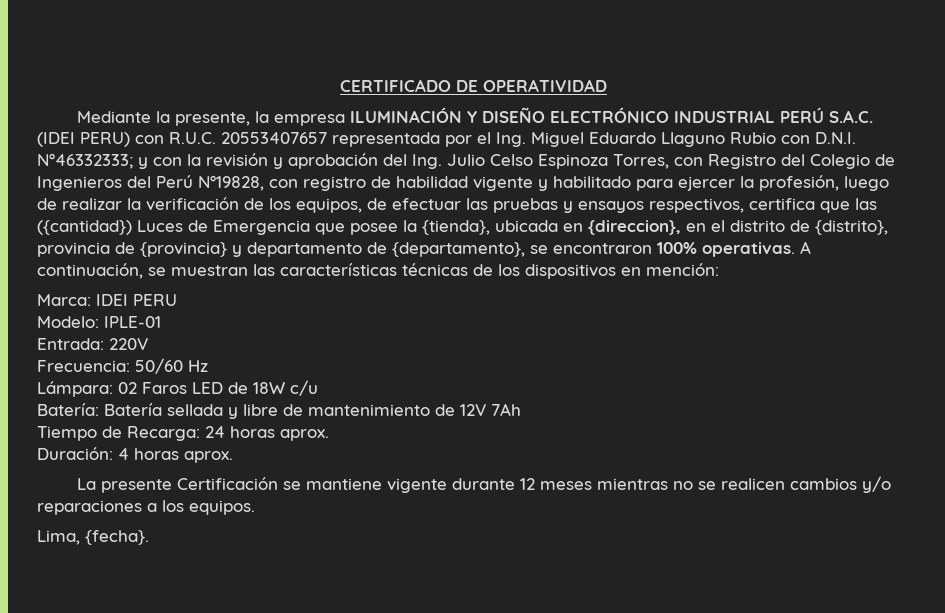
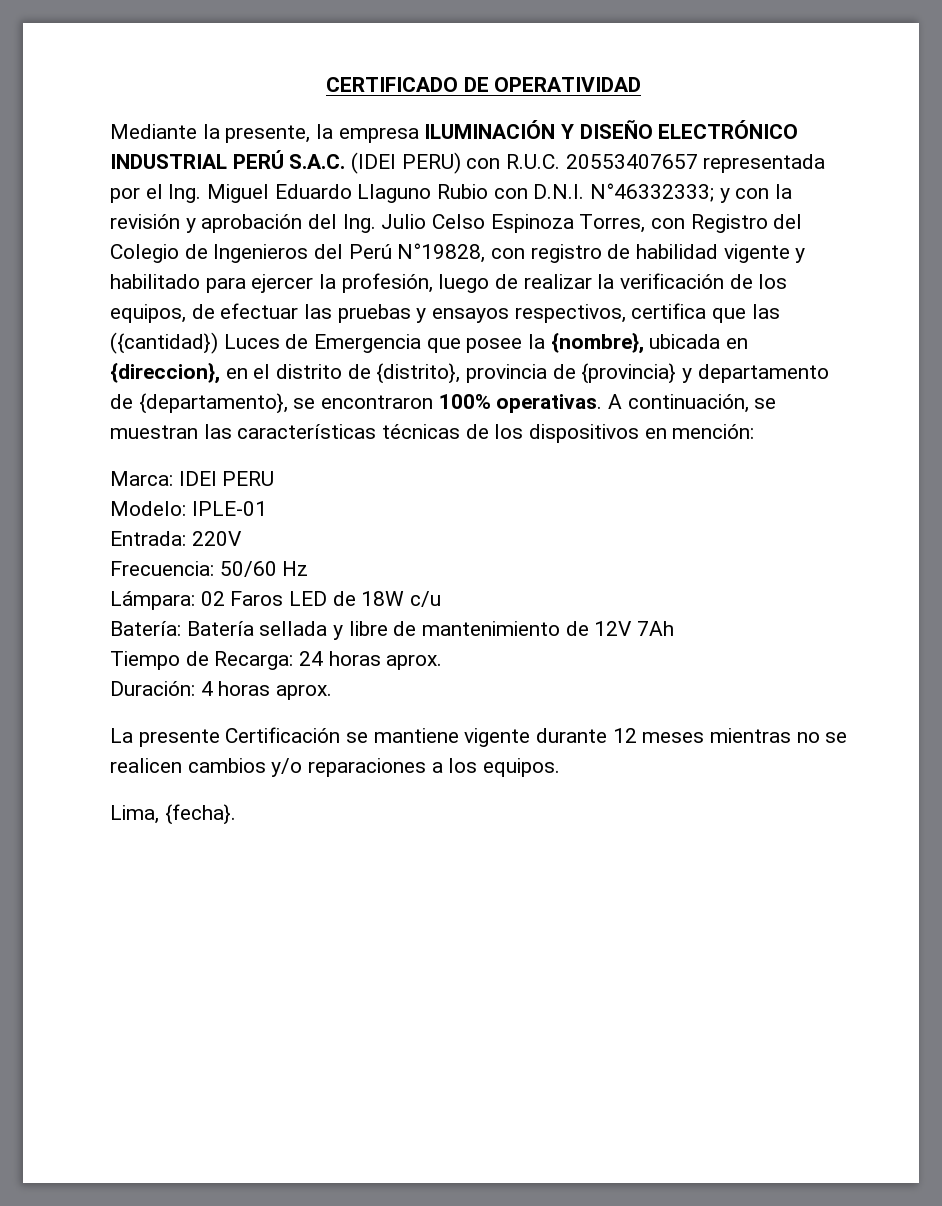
- y con la revisión y aprobación del Ing. Julio Celso Espinoza Torres, con Registro del Colegio de Ingenieros del Perú N°19828, con registro de habilidad vigente y habilitado para ejercer la profesión, luego de realizar la verificación de los equipos, de efectuar las pruebas y ensayos respectivos, certifica que las ({cantidad}) Luces de Emergencia que posee la {tienda}, ubicada en {direccion}, en el distrito de {distrito}, provincia de {provincia} y departamento de {departamento}, se encontraron 100% operativas.
+ y con la revisión y aprobación del Ing. Julio Celso Espinoza Torres, con Registro del Colegio de Ingenieros del Perú N°19828, con registro de habilidad vigente y habilitado para ejercer la profesión, luego de realizar la verificación de los equipos, de efectuar las pruebas y ensayos respectivos, certifica que las ({cantidad}) Luces de Emergencia que posee la {nombre}, ubicada en {direccion}, en el distrito de {distrito}, provincia de {provincia} y departamento de {departamento}, se encontraron 100% operativas.

